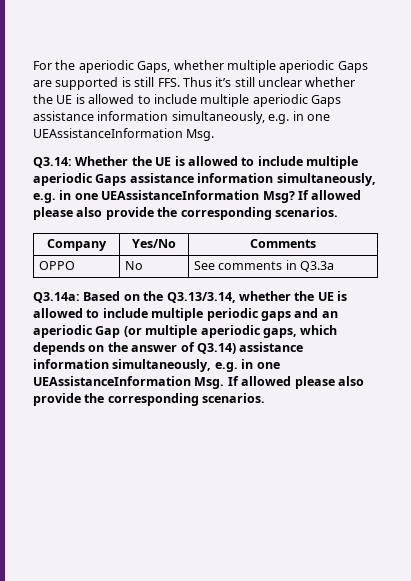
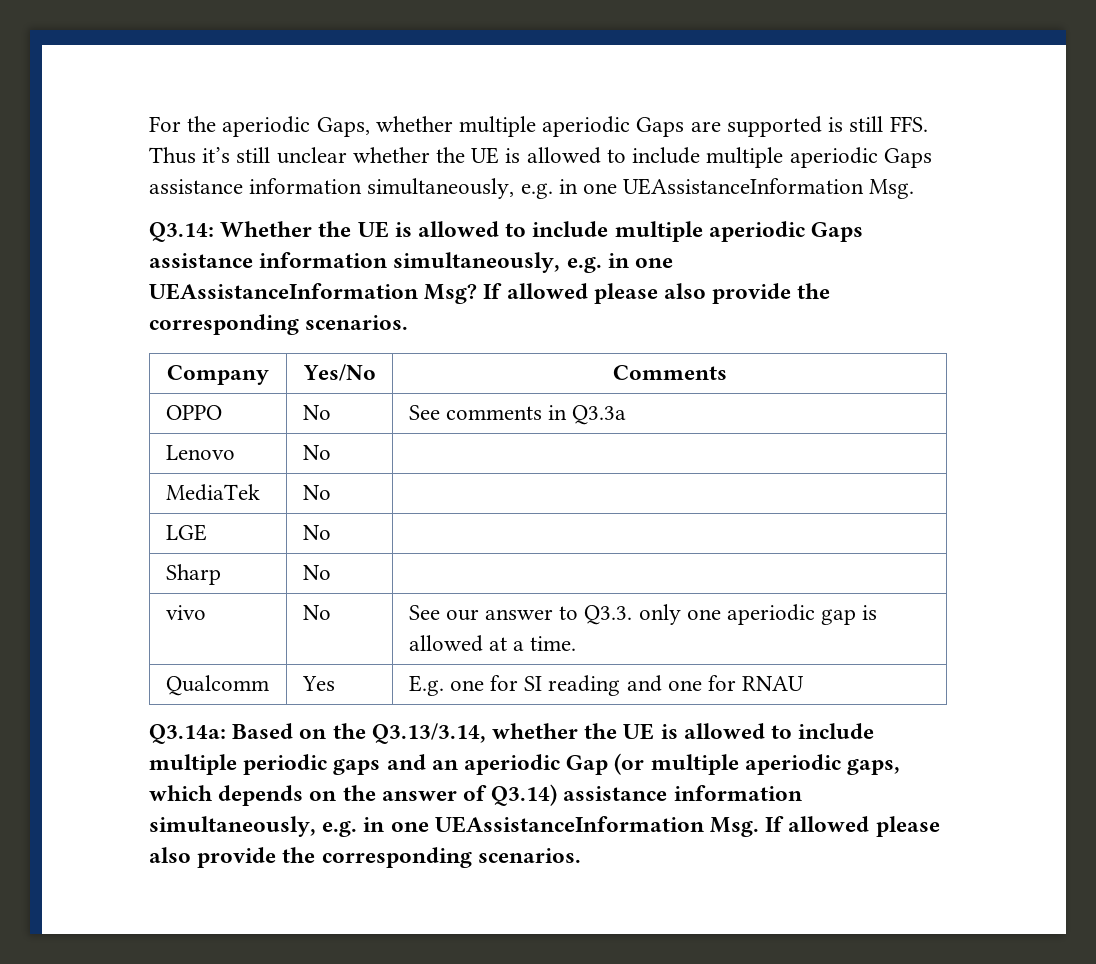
+ Lenovo | No |
+ MediaTek | No |
+ LGE | No |
+ Sharp | No |
+ vivo | No | See our answer to Q3.3. only one aperiodic gap is allowed at a time.
+ Qualcomm | Yes | E.g. one for SI reading and one for RNAU

